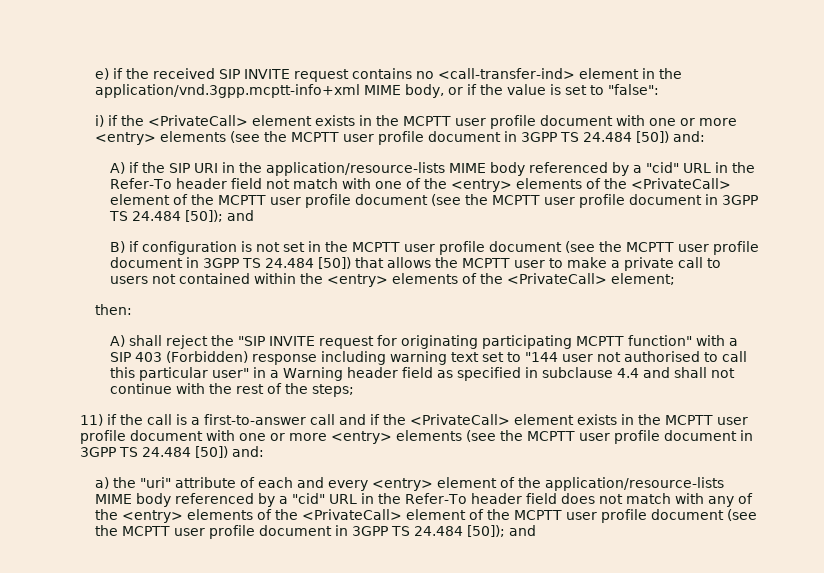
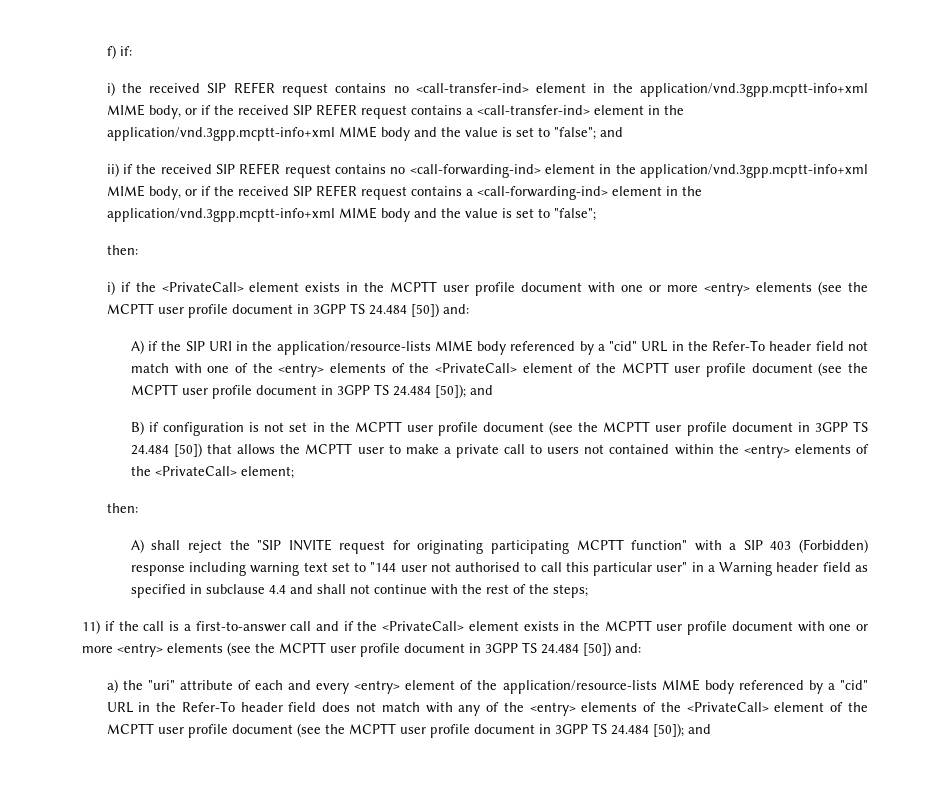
- e) if the received SIP INVITE request contains no <call-transfer-ind> element in the application/vnd.3gpp.mcptt-info+xml MIME body, or if the value is set to "false":
+ f) if:
+ i) the received SIP REFER request contains no <call-transfer-ind> element in the application/vnd.3gpp.mcptt-info+xml MIME body, or if the received SIP REFER request contains a <call-transfer-ind> element in the application/vnd.3gpp.mcptt-info+xml MIME body and the value is set to "false"; and
+ ii) if the received SIP REFER request contains no <call-forwarding-ind> element in the application/vnd.3gpp.mcptt-info+xml MIME body, or if the received SIP REFER request contains a <call-forwarding-ind> element in the application/vnd.3gpp.mcptt-info+xml MIME body and the value is set to "false";
+ then:

